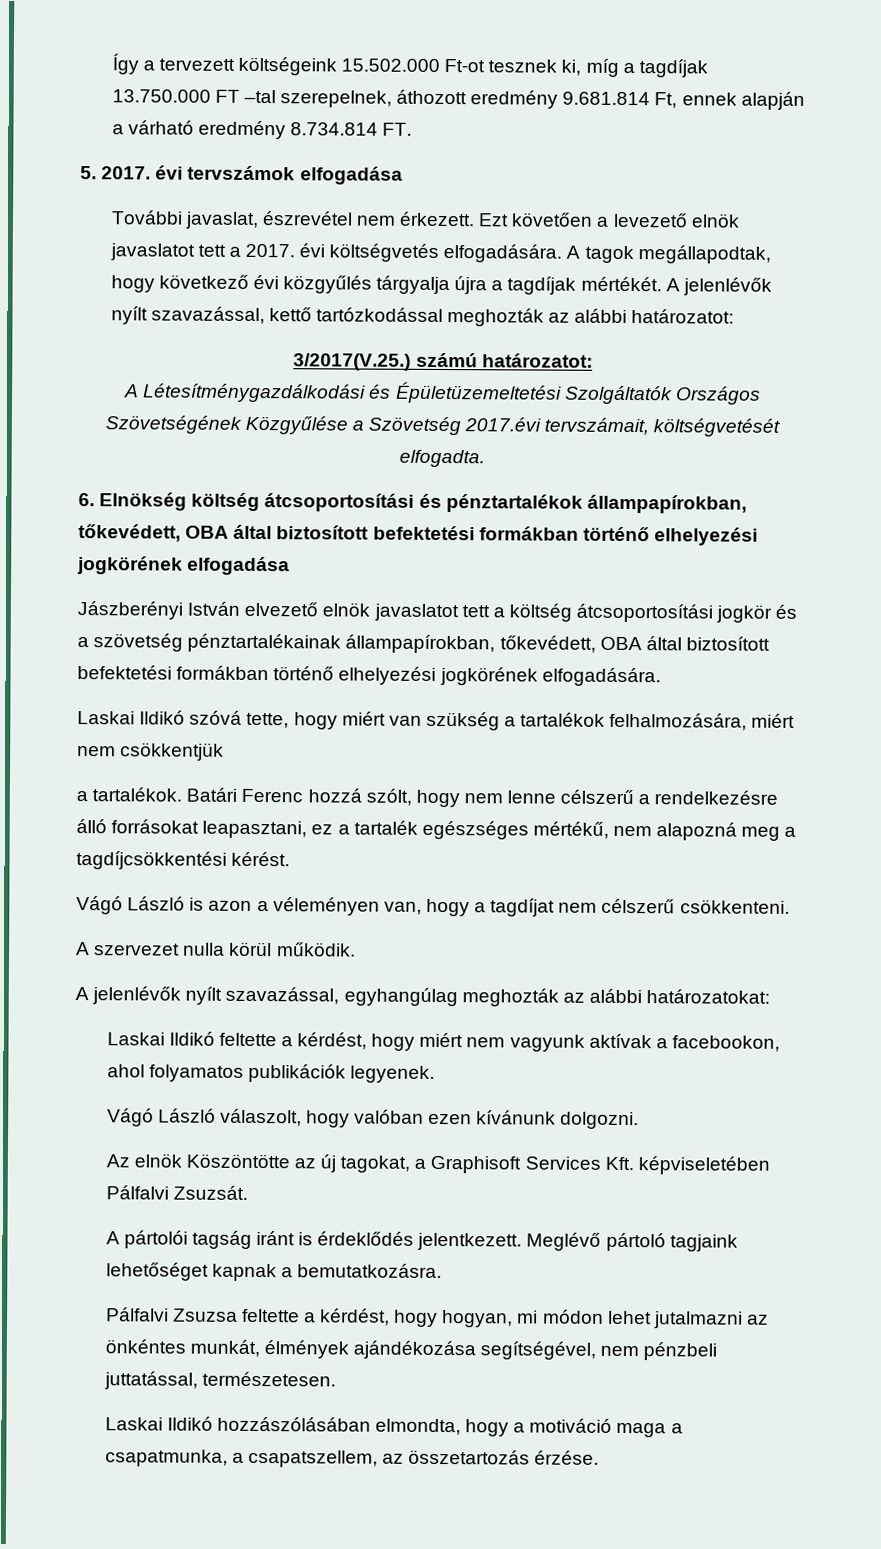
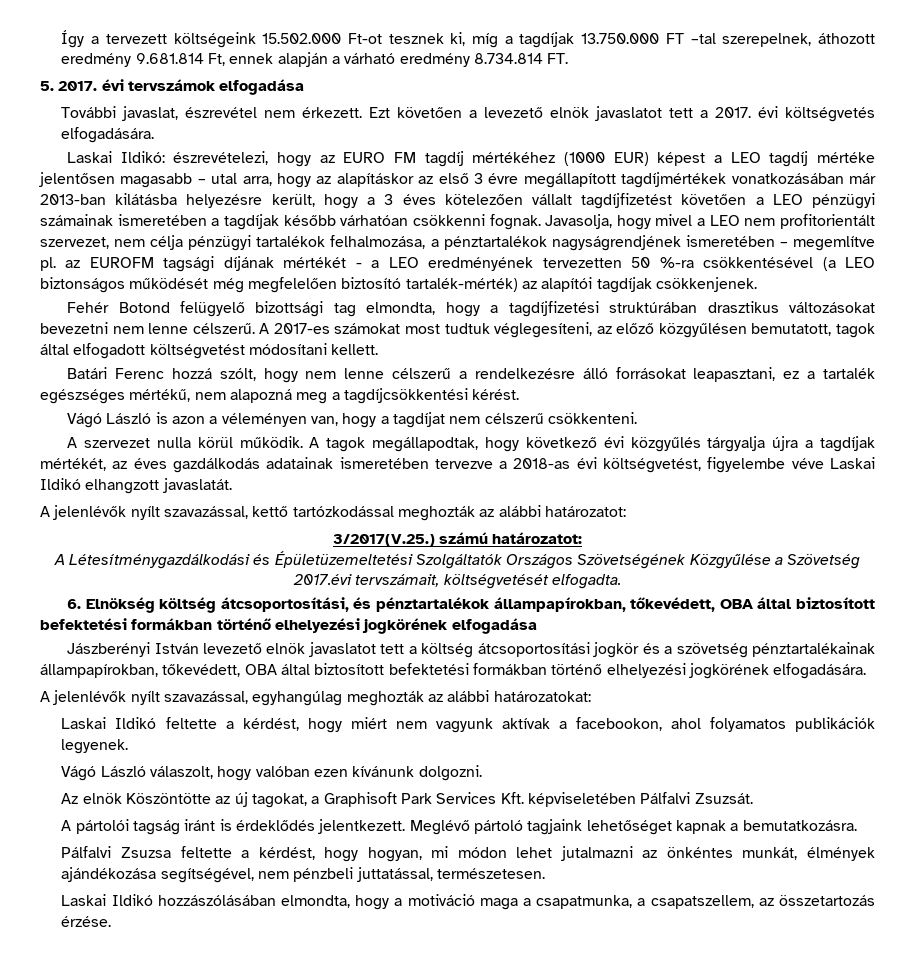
- Ezt követően a levezető elnök javaslatot tett a 2017. évi költségvetés elfogadására. A tagok megállapodtak, hogy következő évi közgyűlés tárgyalja újra a tagdíjak mértékét. A jelenlévők nyílt szavazással, kettő tartózkodással meghozták az alábbi határozatot:
- 3/2017(V.25.) számú határozatot:
- A Létesítménygazdálkodási és Épületüzemeltetési Szolgáltatók Országos Szövetségének Közgyűlése a Szövetség 2017.évi tervszámait, költségvetését elfogadta.
- 6. Elnökség költség átcsoportosítási és pénztartalékok állampapírokban, tőkevédett, OBA által biztosított befektetési formákban történő elhelyezési jogkörének elfogadása
- Jászberényi István elvezető elnök javaslatot tett a költség átcsoportosítási jogkör és a szövetség pénztartalékainak állampapírokban, tőkevédett, OBA által biztosított befektetési formákban történő elhelyezési jogkörének elfogadására.
- Laskai Ildikó szóvá tette, hogy miért van szükség a tartalékok felhalmozására, miért nem csökkentjük
- a tartalékok. Batári Ferenc hozzá szólt, hogy nem lenne célszerű a rendelkezésre álló forrásokat leapasztani, ez a tartalék egészséges mértékű, nem alapozná meg a tagdíjcsökkentési kérést.
+ Ezt követően a levezető elnök javaslatot tett a 2017. évi költségvetés elfogadására.
+ Laskai Ildikó: észrevételezi, hogy az EURO FM tagdíj mértékéhez (1000 EUR) képest a LEO tagdíj mértéke jelentősen magasabb – utal arra, hogy az alapításkor az első 3 évre megállapított tagdíjmértékek vonatkozásában már 2013-ban kilátásba helyezésre került, hogy a 3 éves kötelezően vállalt tagdíjfizetést követően a LEO pénzügyi számainak ismeretében a tagdíjak később várhatóan csökkenni fognak. Javasolja, hogy mivel a LEO nem profitorientált szervezet, nem célja pénzügyi tartalékok felhalmozása, a pénztartalékok nagyságrendjének ismeretében – megemlítve pl. az EUROFM tagsági díjának mértékét - a LEO eredményének tervezetten 50 %-ra csökkentésével (a LEO biztonságos működését még megfelelően biztosító tartalék-mérték) az alapítói tagdíjak csökkenjenek.
+ Fehér Botond felügyelő bizottsági tag elmondta, hogy a tagdíjfizetési struktúrában drasztikus változásokat bevezetni nem lenne célszerű. A 2017-es számokat most tudtuk véglegesíteni, az előző közgyűlésen bemutatott, tagok által elfogadott költségvetést módosítani kellett.
+ Batári Ferenc hozzá szólt, hogy nem lenne célszerű a rendelkezésre álló forrásokat leapasztani, ez a tartalék egészséges mértékű, nem alapozná meg a tagdíjcsökkentési kérést.
+ A tagok megállapodtak, hogy következő évi közgyűlés tárgyalja újra a tagdíjak mértékét, az éves gazdálkodás adatainak ismeretében tervezve a 2018-as évi költségvetést, figyelembe véve Laskai Ildikó elhangzott javaslatát.
+ A jelenlévők nyílt szavazással, kettő tartózkodással meghozták az alábbi határozatot:
+ 3/2017(V.25.) számú határozatot:
+ A Létesítménygazdálkodási és Épületüzemeltetési Szolgáltatók Országos Szövetségének Közgyűlése a Szövetség 2017.évi tervszámait, költségvetését elfogadta.
+ 6. Elnökség költség átcsoportosítási, és pénztartalékok állampapírokban, tőkevédett, OBA által biztosított befektetési formákban történő elhelyezési jogkörének elfogadása
+ Jászberényi István levezető elnök javaslatot tett a költség átcsoportosítási jogkör és a szövetség pénztartalékainak állampapírokban, tőkevédett, OBA által biztosított befektetési formákban történő elhelyezési jogkörének elfogadására.
- Az elnök Köszöntötte az új tagokat, a Graphisoft Services Kft. képviseletében Pálfalvi Zsuzsát.
+ Az elnök Köszöntötte az új tagokat, a Graphisoft Park Services Kft. képviseletében Pálfalvi Zsuzsát.

